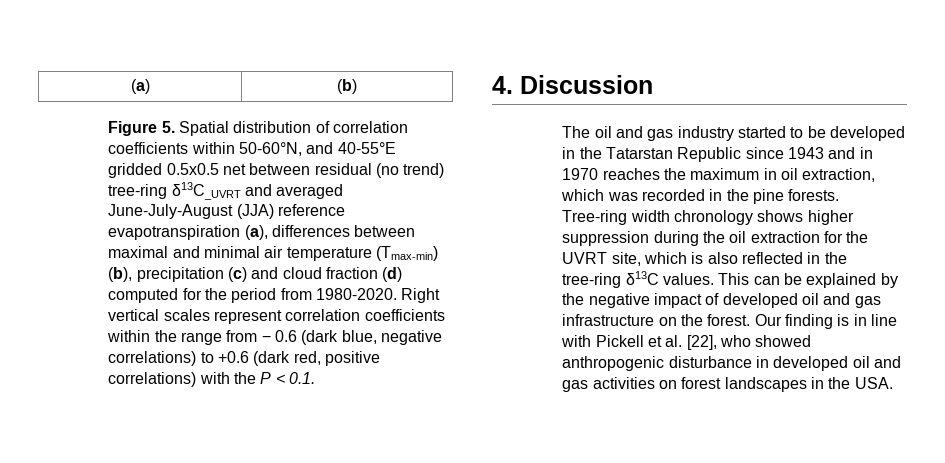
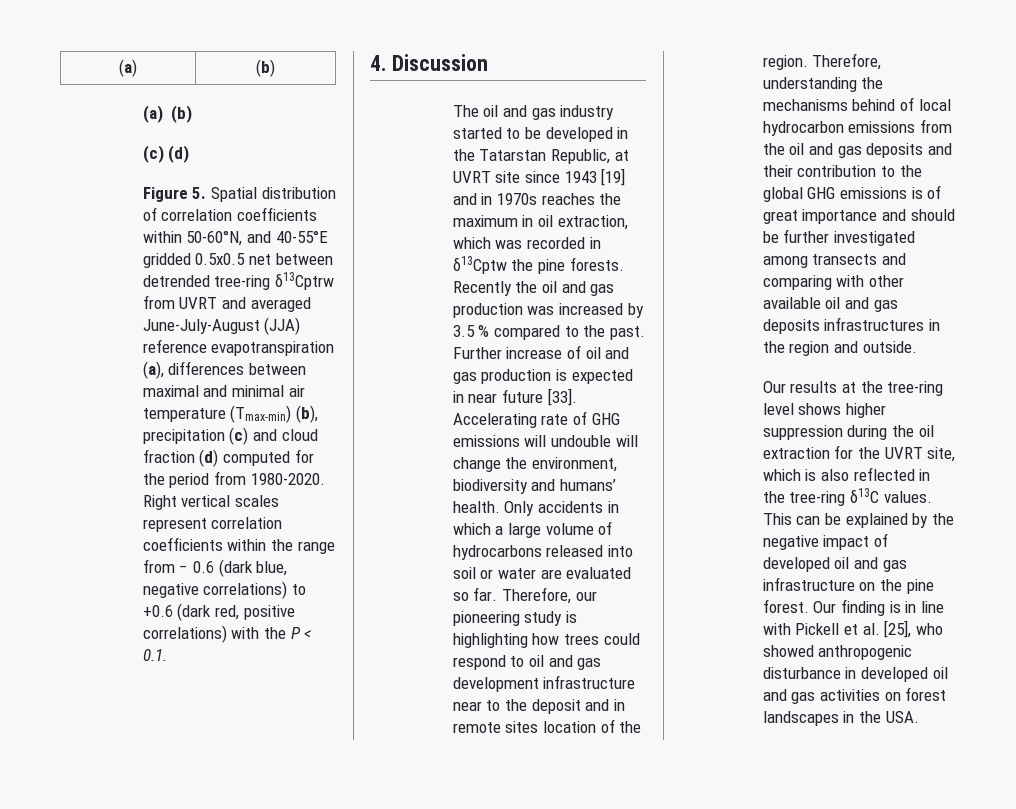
+ (a) (b)
+ (c) (d)
- Figure 5. Spatial distribution of correlation coefficients within 50-60°N, and 40-55°E gridded 0.5x0.5 net between residual (no trend) tree-ring δ13C_UVRT and averaged June-July-August (JJA) reference evapotranspiration (a), differences between maximal and minimal air temperature (Tmax-min) (b), precipitation (c) and cloud fraction (d) computed for the period from 1980-2020.
+ Figure 5. Spatial distribution of correlation coefficients within 50-60°N, and 40-55°E gridded 0.5x0.5 net between detrended tree-ring δ13Cptrw from UVRT and averaged June-July-August (JJA) reference evapotranspiration (a), differences between maximal and minimal air temperature (Tmax-min) (b), precipitation (c) and cloud fraction (d) computed for the period from 1980-2020.
- The oil and gas industry started to be developed in the Tatarstan Republic since 1943 and in 1970 reaches the maximum in oil extraction, which was recorded in the pine forests.
+ The oil and gas industry started to be developed in the Tatarstan Republic, at UVRT site since 1943 [19] and in 1970s reaches the maximum in oil extraction, which was recorded in δ13Cptw the pine forests.
- Tree-ring width chronology shows higher suppression during the oil extraction for the UVRT site, which is also reflected in the tree-ring δ13C values.
+ Recently the oil and gas production was increased by 3.5 % compared to the past. Further increase of oil and gas production is expected in near future [33]. Accelerating rate of GHG emissions will undouble will change the environment, biodiversity and humans’ health. Only accidents in which a large volume of hydrocarbons released into soil or water are evaluated so far. Therefore, our pioneering study is highlighting how trees could respond to oil and gas development infrastructure near to the deposit and in remote sites location of the region. Therefore, understanding the mechanisms behind of local hydrocarbon emissions from the oil and gas deposits and their contribution to the global GHG emissions is of great importance and should be further investigated among transects and comparing with other available oil and gas deposits infrastructures in the region and outside.
+ Our results at the tree-ring level shows higher suppression during the oil extraction for the UVRT site, which is also reflected in the tree-ring δ13C values.
- This can be explained by the negative impact of developed oil and gas infrastructure on the forest.
+ This can be explained by the negative impact of developed oil and gas infrastructure on the pine forest.
- Our finding is in line with Pickell et al. [22], who showed anthropogenic disturbance in developed oil and gas activities on forest landscapes in the USA.
+ Our finding is in line with Pickell et al. [25], who showed anthropogenic disturbance in developed oil and gas activities on forest landscapes in the USA.

